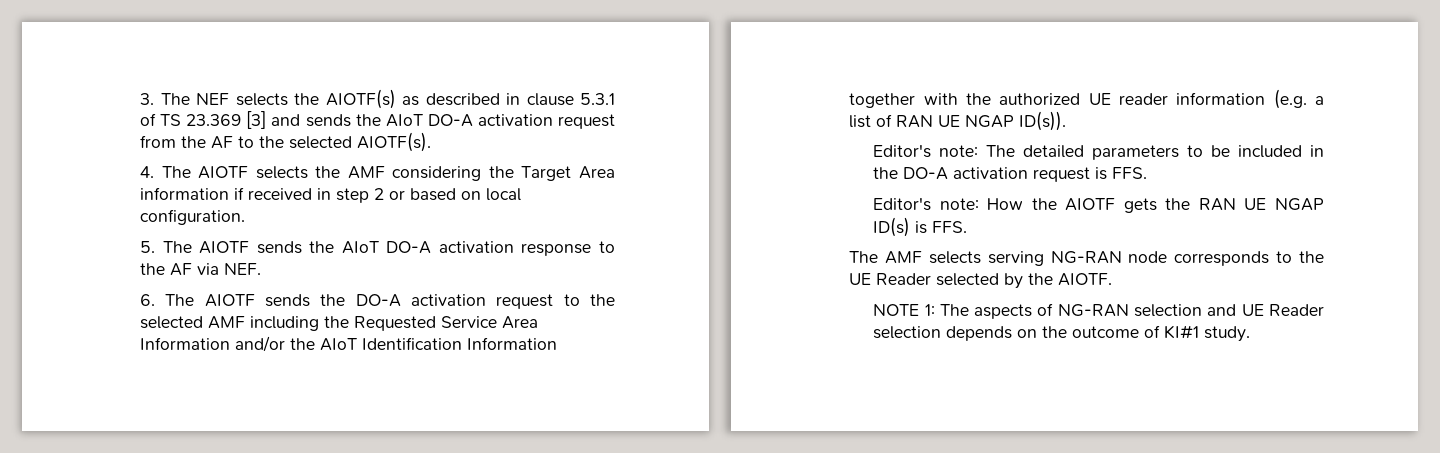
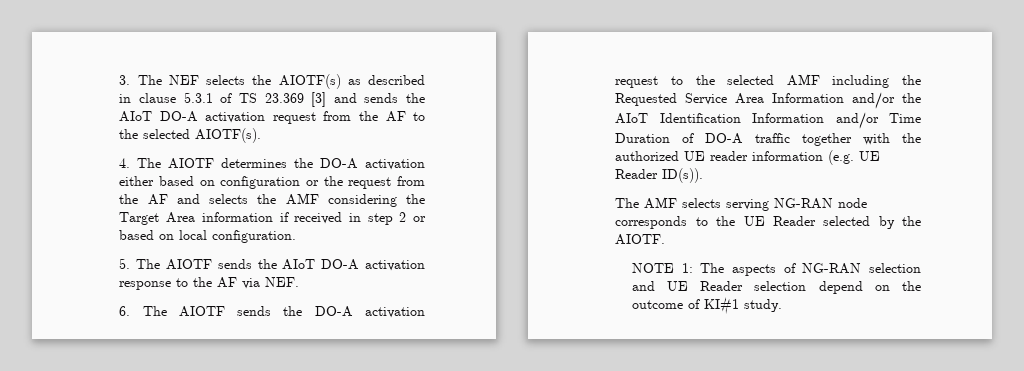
- 4. The AIOTF selects the AMF considering the Target Area information if received in step 2 or based on local configuration.
+ 4. The AIOTF determines the DO-A activation either based on configuration or the request from the AF and selects the AMF considering the Target Area information if received in step 2 or based on local configuration.
- 6. The AIOTF sends the DO-A activation request to the selected AMF including the Requested Service Area Information and/or the AIoT Identification Information together with the authorized UE reader information (e.g. a list of RAN UE NGAP ID(s)).
- Editor's note: The detailed parameters to be included in the DO-A activation request is FFS.
- Editor's note: How the AIOTF gets the RAN UE NGAP ID(s) is FFS.
+ 6. The AIOTF sends the DO-A activation request to the selected AMF including the Requested Service Area Information and/or the AIoT Identification Information and/or Time Duration of DO-A traffic together with the authorized UE reader information (e.g. UE Reader ID(s)).
- NOTE 1: The aspects of NG-RAN selection and UE Reader selection depends on the outcome of KI#1 study.
+ NOTE 1: The aspects of NG-RAN selection and UE Reader selection depend on the outcome of KI#1 study.

